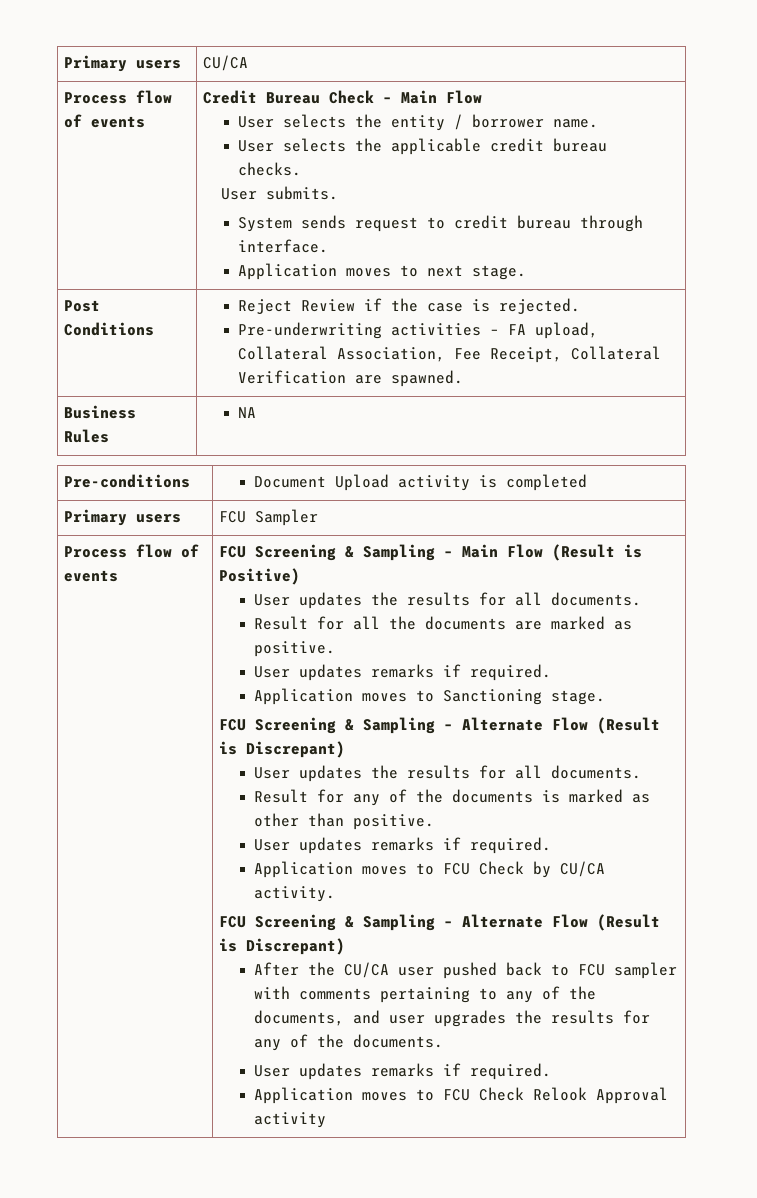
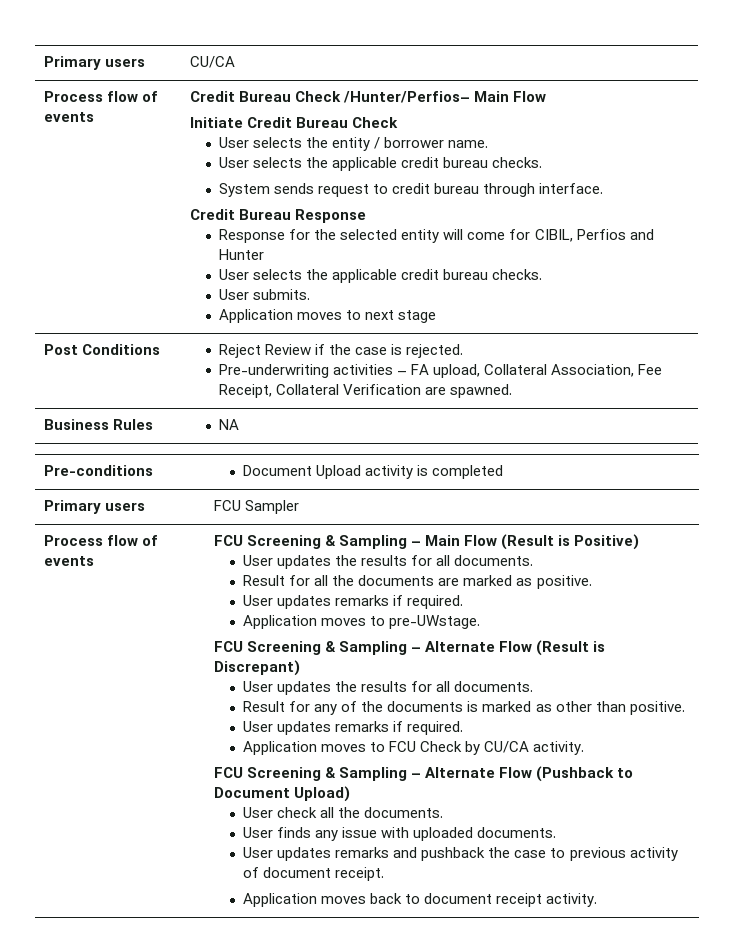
- Credit Bureau Check – Main Flow
+ Credit Bureau Check /Hunter/Perfios– Main Flow
+ Initiate Credit Bureau Check
- User submits.
+ Credit Bureau Response
+ Response for the selected entity will come for CIBIL, Perfios and Hunter
+ User selects the applicable credit bureau checks.
+ User submits.
- Application moves to next stage.
+ Application moves to next stage
- Application moves to Sanctioning stage.
+ Application moves to pre-UWstage.
  Application moves to FCU Check by CU/CA activity.
- FCU Screening & Sampling – Alternate Flow (Result is Discrepant)
- After the CU/CA user pushed back to FCU sampler with comments pertaining to any of the documents, and user upgrades the results for any of the documents.
- User updates remarks if required.
- Application moves to FCU Check Relook Approval activity
+ FCU Screening & Sampling – Alternate Flow (Pushback to Document Upload)
+ User check all the documents.
+ User finds any issue with uploaded documents.
+ User updates remarks and pushback the case to previous activity of document receipt.
+ Application moves back to document receipt activity.

